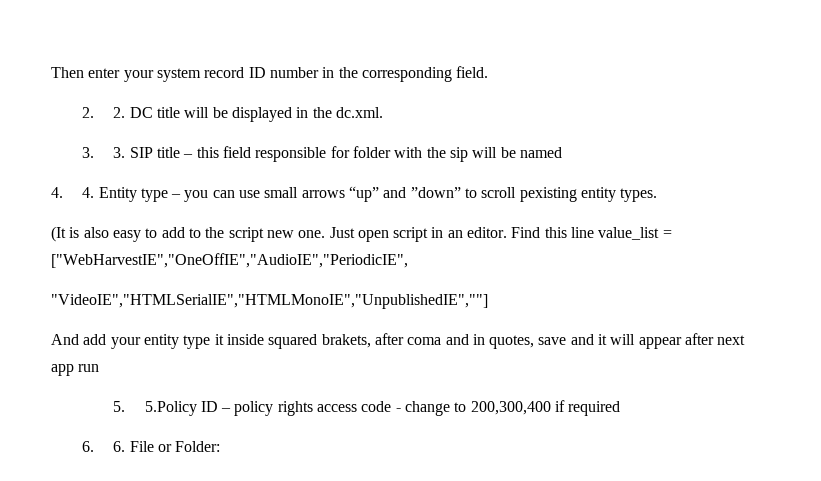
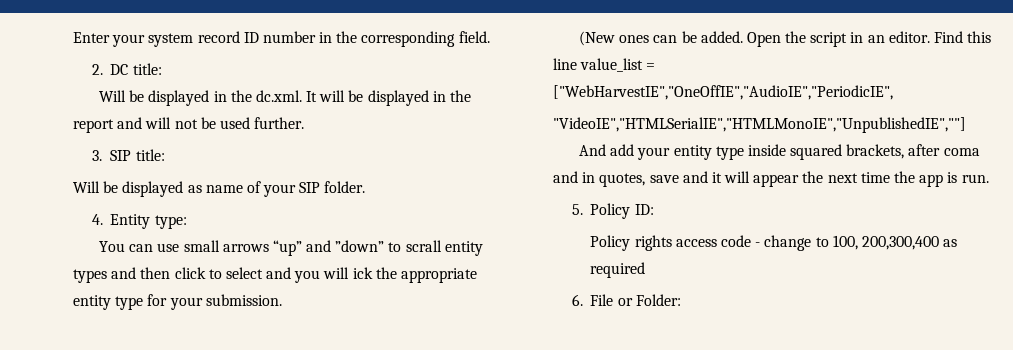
- Then enter your system record ID number in the corresponding field.
+ Enter your system record ID number in the corresponding field.
- 2. 2. DC title will be displayed in the dc.xml.
- 3. 3. SIP title – this field responsible for folder with the sip will be named
- 4. 4. Entity type – you can use small arrows “up” and ”down” to scroll pexisting entity types.
- (It is also easy to add to the script new one. Just open script in an editor.
+ 2. DC title:
+ Will be displayed in the dc.xml. It will be displayed in the report and will not be used further.
+ 3. SIP title:
+ Will be displayed as name of your SIP folder.
+ 4. Entity type:
+ You can use small arrows “up” and ”down” to scrall entity types and then click to select and you will ick the appropriate entity type for your submission.
+ (New ones can be added. Open the script in an editor.
- And add your entity type it inside squared brakets, after coma and in quotes, save and it will appear after next app run
- 5. 5.Policy ID – policy rights access code - change to 200,300,400 if required
+ And add your entity type inside squared brackets, after coma and in quotes, save and it will appear the next time the app is run.
+ 5. Policy ID:
+ Policy rights access code - change to 100, 200,300,400 as required
- 6. 6. File or Folder:
+ 6. File or Folder:

